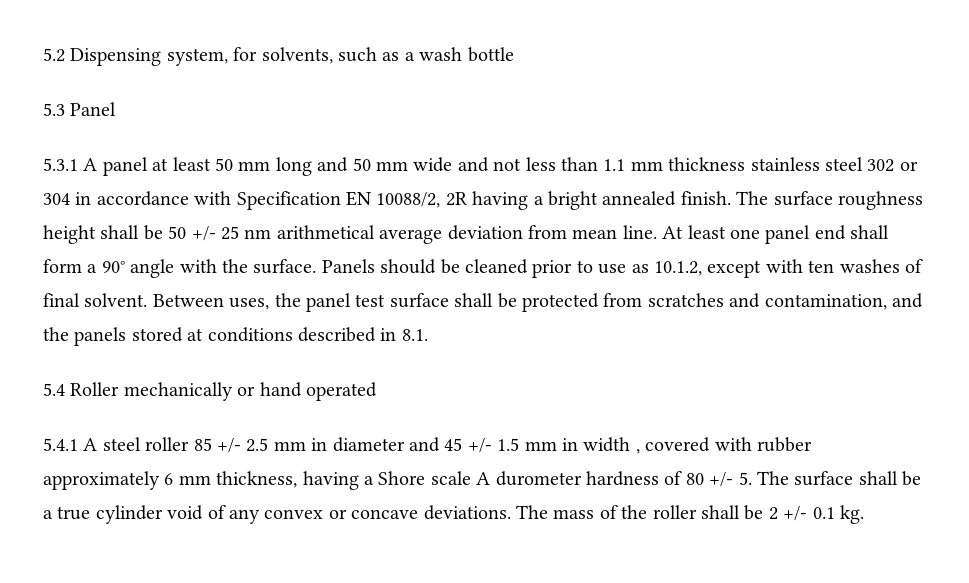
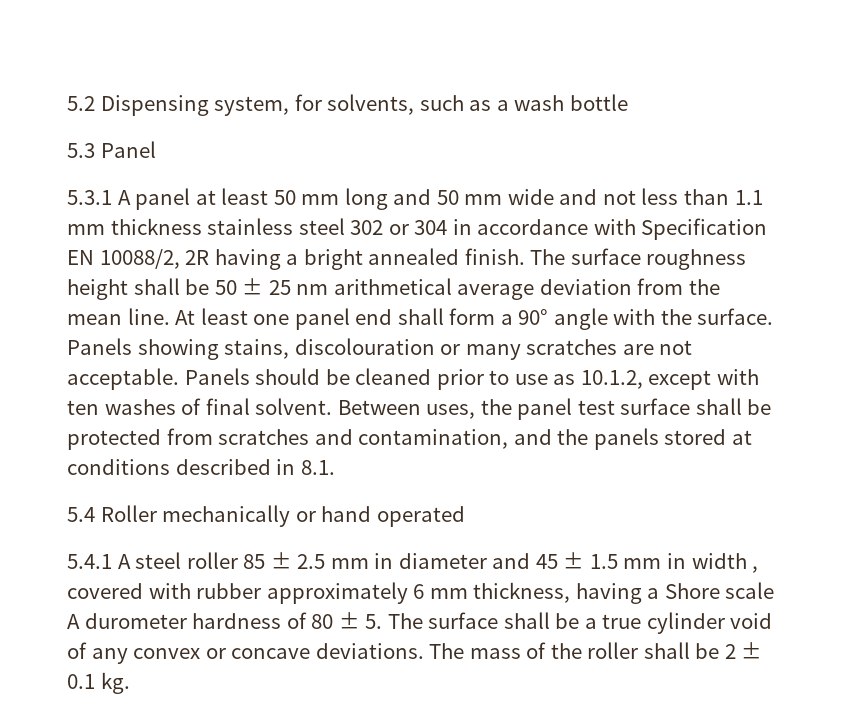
- The surface roughness height shall be 50 +/- 25 nm arithmetical average deviation from mean line.
+ The surface roughness height shall be 50 ± 25 nm arithmetical average deviation from the mean line.
- Panels should be cleaned prior to use as 10.1.2, except with ten washes of final solvent.
+ Panels showing stains, discolouration or many scratches are not acceptable. Panels should be cleaned prior to use as 10.1.2, except with ten washes of final solvent.
- 5.4.1 A steel roller 85 +/- 2.5 mm in diameter and 45 +/- 1.5 mm in width , covered with rubber approximately 6 mm thickness, having a Shore scale A durometer hardness of 80 +/- 5. The surface shall be a true cylinder void of any convex or concave deviations.
+ 5.4.1 A steel roller 85 ± 2.5 mm in diameter and 45 ± 1.5 mm in width , covered with rubber approximately 6 mm thickness, having a Shore scale A durometer hardness of 80 ± 5. The surface shall be a true cylinder void of any convex or concave deviations.
- The mass of the roller shall be 2 +/- 0.1 kg.
+ The mass of the roller shall be 2 ± 0.1 kg.

